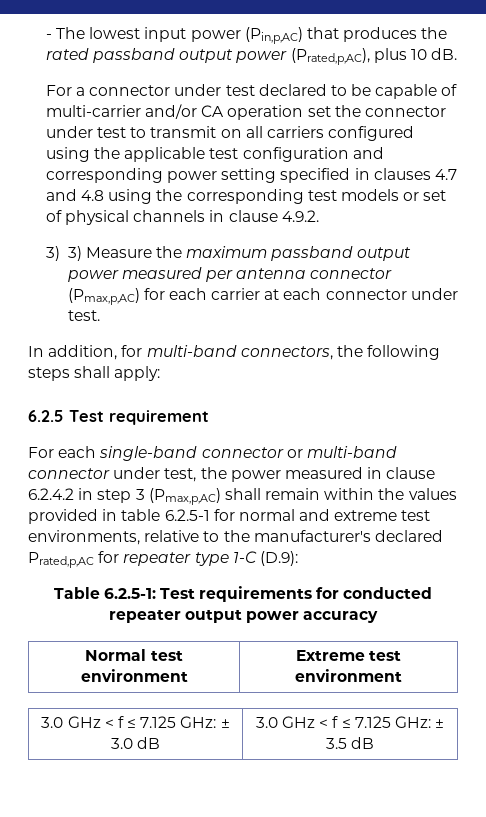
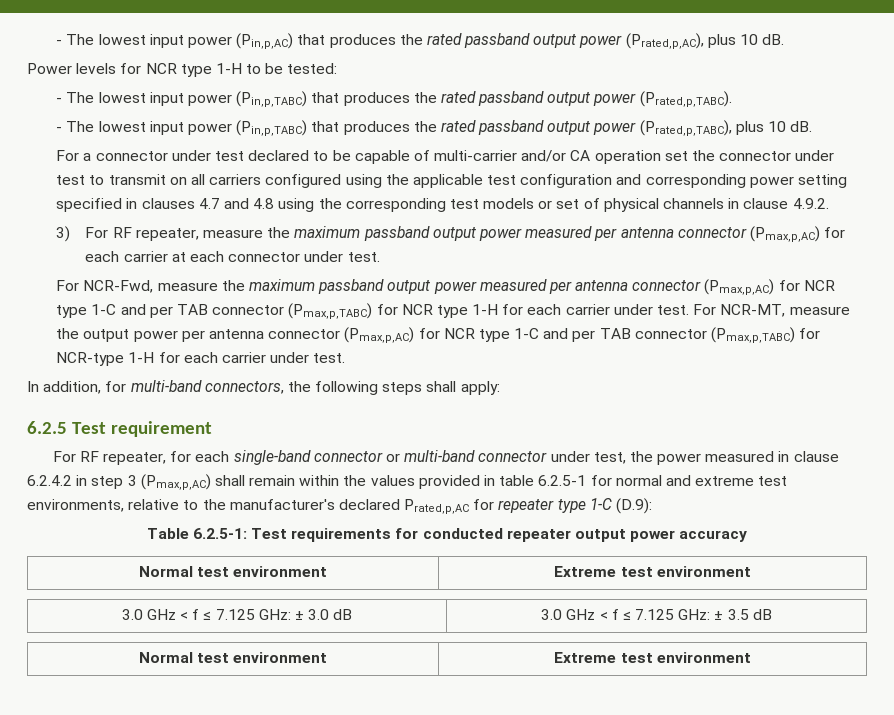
+ Power levels for NCR type 1-H to be tested:
+ - The lowest input power (Pin,p,TABC) that produces the rated passband output power (Prated,p,TABC).
+ - The lowest input power (Pin,p,TABC) that produces the rated passband output power (Prated,p,TABC), plus 10 dB.
- 3) 3) Measure the maximum passband output power measured per antenna connector (Pmax,p,AC) for each carrier at each connector under test.
+ 3) For RF repeater, measure the maximum passband output power measured per antenna connector (Pmax,p,AC) for each carrier at each connector under test.
+ For NCR-Fwd, measure the maximum passband output power measured per antenna connector (Pmax,p,AC) for NCR type 1-C and per TAB connector (Pmax,p,TABC) for NCR type 1-H for each carrier under test. For NCR-MT, measure the output power per antenna connector (Pmax,p,AC) for NCR type 1-C and per TAB connector (Pmax,p,TABC) for NCR-type 1-H for each carrier under test.
- For each single-band connector or multi-band connector under test, the power measured in clause 6.2.4.2 in step 3 (Pmax,p,AC) shall remain within the values provided in table 6.2.5-1 for normal and extreme test environments, relative to the manufacturer's declared Prated,p,AC for repeater type 1-C (D.9):
+ For RF repeater, for each single-band connector or multi-band connector under test, the power measured in clause 6.2.4.2 in step 3 (Pmax,p,AC) shall remain within the values provided in table 6.2.5-1 for normal and extreme test environments, relative to the manufacturer's declared Prated,p,AC for repeater type 1-C (D.9):
  3.0 GHz < f ≤ 7.125 GHz: ± 3.0 dB | 3.0 GHz < f ≤ 7.125 GHz: ± 3.5 dB
+ Normal test environment | Extreme test environment

